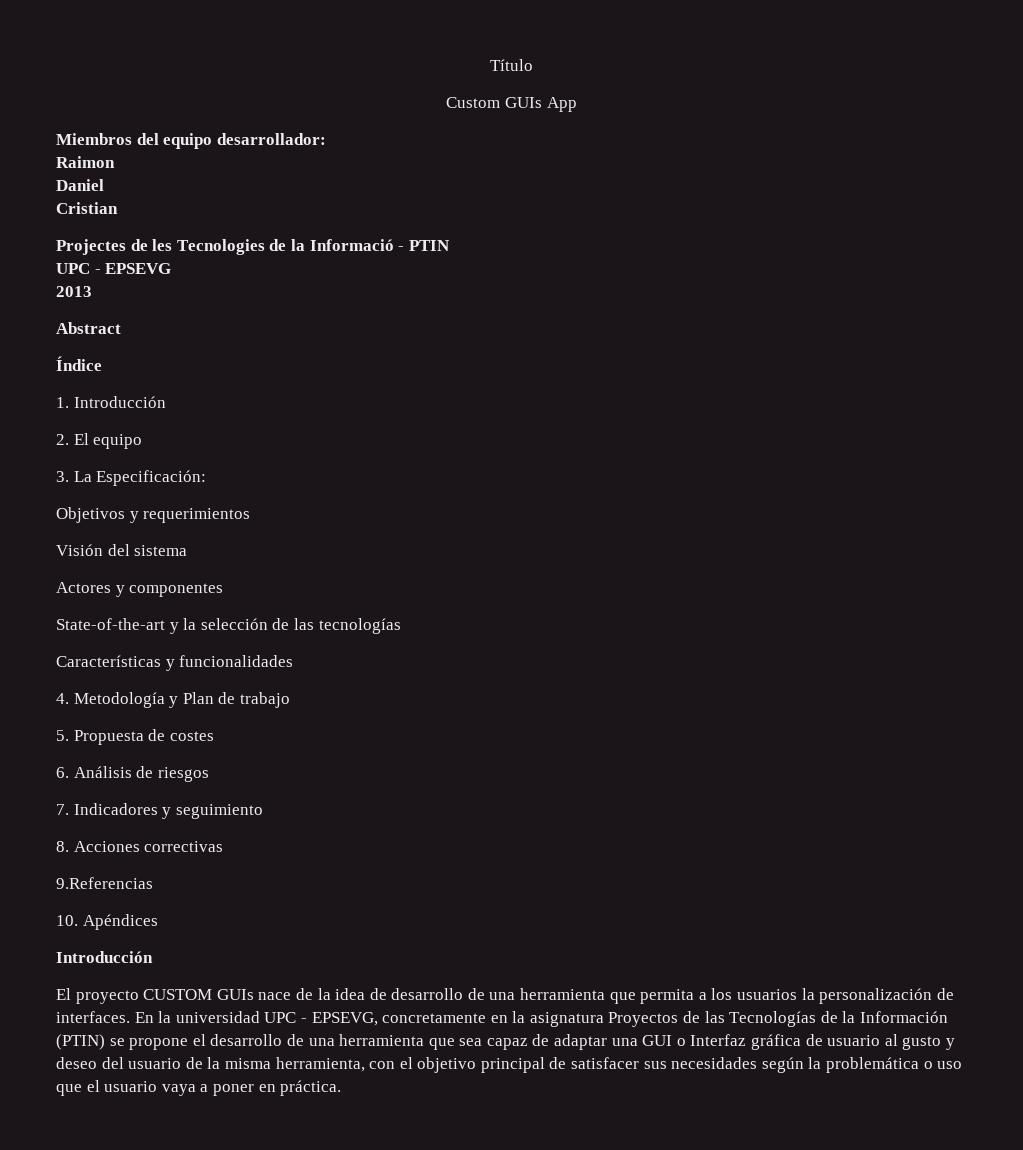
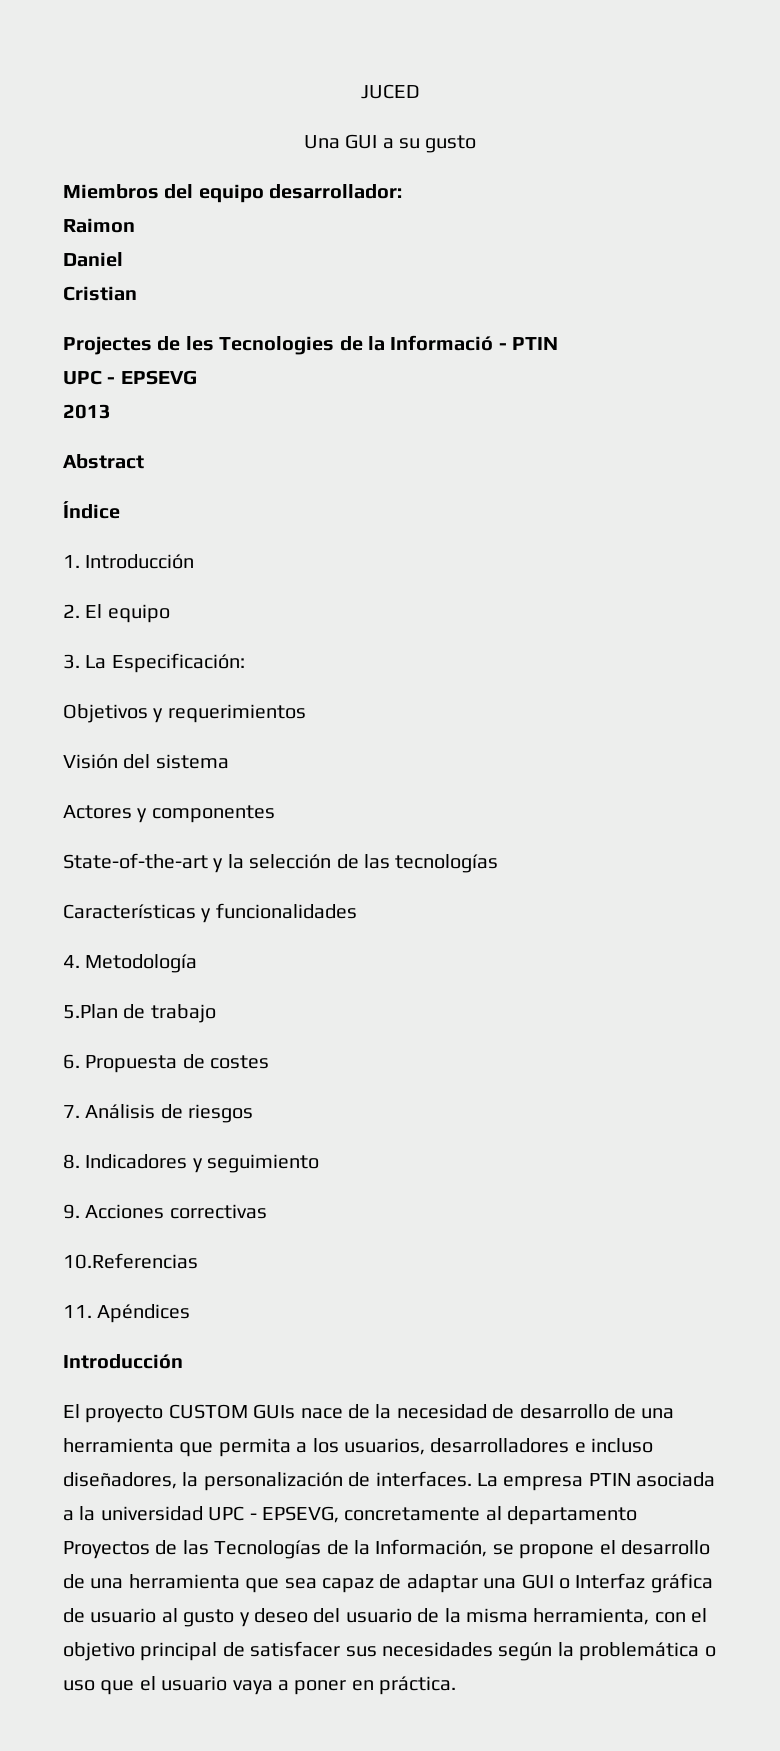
- Título
- Custom GUIs App
+ JUCED
+ Una GUI a su gusto
- 4. Metodología y Plan de trabajo
+ 4. Metodología
+ 5.Plan de trabajo
- 5. Propuesta de costes
+ 6. Propuesta de costes
- 6. Análisis de riesgos
+ 7. Análisis de riesgos
- 7. Indicadores y seguimiento
+ 8. Indicadores y seguimiento
- 8. Acciones correctivas
+ 9. Acciones correctivas
- 9.Referencias
- 10. Apéndices
+ 10.Referencias
+ 11. Apéndices
- El proyecto CUSTOM GUIs nace de la idea de desarrollo de una herramienta que permita a los usuarios la personalización de interfaces. En la universidad UPC - EPSEVG, concretamente en la asignatura Proyectos de las Tecnologías de la Información (PTIN) se propone el desarrollo de una herramienta que sea capaz de adaptar una GUI o Interfaz gráfica de usuario al gusto y deseo del usuario de la misma herramienta, con el objetivo principal de satisfacer sus necesidades según la problemática o uso que el usuario vaya a poner en práctica.
+ El proyecto CUSTOM GUIs nace de la necesidad de desarrollo de una herramienta que permita a los usuarios, desarrolladores e incluso diseñadores, la personalización de interfaces. La empresa PTIN asociada a la universidad UPC - EPSEVG, concretamente al departamento Proyectos de las Tecnologías de la Información, se propone el desarrollo de una herramienta que sea capaz de adaptar una GUI o Interfaz gráfica de usuario al gusto y deseo del usuario de la misma herramienta, con el objetivo principal de satisfacer sus necesidades según la problemática o uso que el usuario vaya a poner en práctica.

